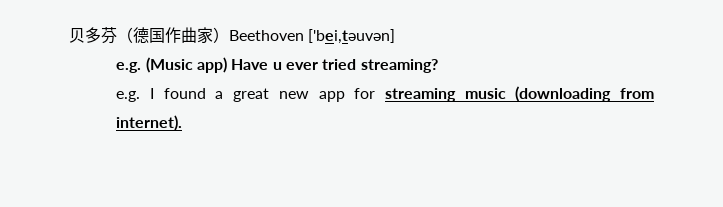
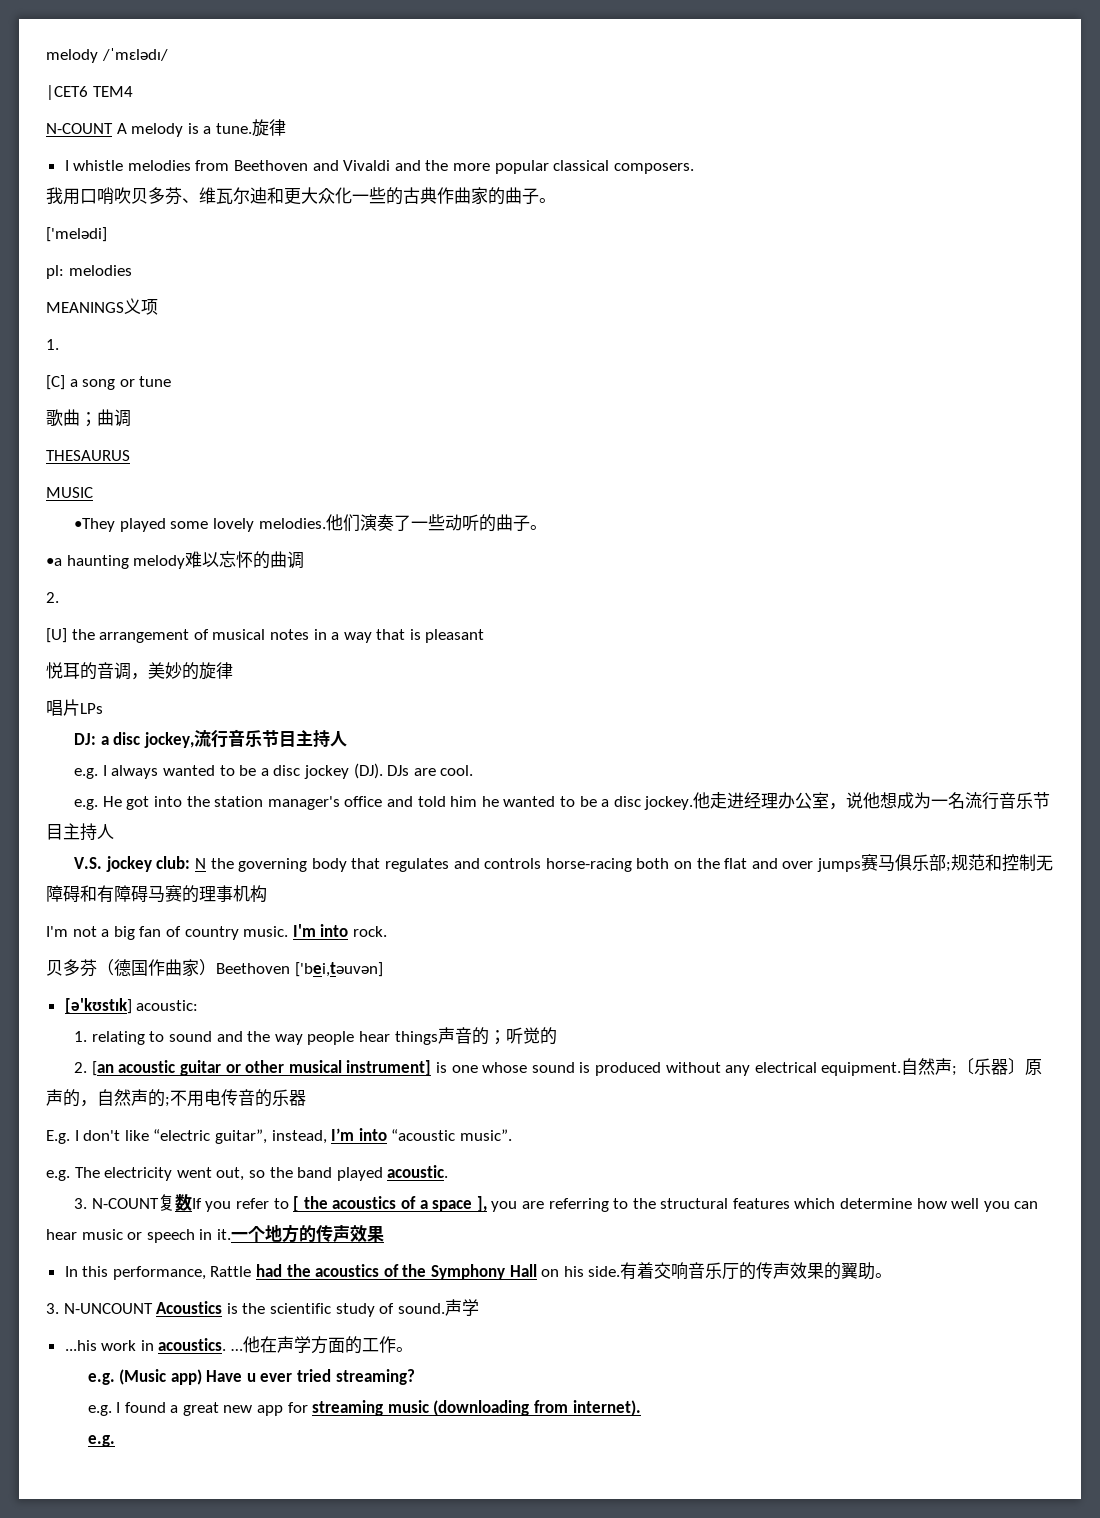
+ melody /ˈmɛlədɪ/
+ |CET6 TEM4
+ N-COUNT A melody is a tune.旋律
+ I whistle melodies from Beethoven and Vivaldi and the more popular classical composers.
+ 我用口哨吹贝多芬、维瓦尔迪和更大众化一些的古典作曲家的曲子。
+ ['melədi]
+ pl: melodies
+ MEANINGS义项
+ 1.
+ [C] a song or tune
+ 歌曲；曲调
+ THESAURUS
+ MUSIC
+ •They played some lovely melodies.他们演奏了一些动听的曲子。
+ •a haunting melody难以忘怀的曲调
+ 2.
+ [U] the arrangement of musical notes in a way that is pleasant
+ 悦耳的音调，美妙的旋律
+ 唱片LPs
+ DJ: a disc jockey,流行音乐节目主持人
+ e.g. I always wanted to be a disc jockey (DJ). DJs are cool.
+ e.g. He got into the station manager's office and told him he wanted to be a disc jockey.他走进经理办公室，说他想成为一名流行音乐节目主持人
+ V.S. jockey club: N the governing body that regulates and controls horse-racing both on the flat and over jumps赛马俱乐部;规范和控制无障碍和有障碍马赛的理事机构
+ I'm not a big fan of country music. I'm into rock.
+ [ə'kʊstɪk] acoustic:
+ 1. relating to sound and the way people hear things声音的；听觉的
+ 2. [an acoustic guitar or other musical instrument] is one whose sound is produced without any electrical equipment.自然声;〔乐器〕原声的，自然声的;不用电传音的乐器
+ E.g. I don't like “electric guitar”, instead, I’m into “acoustic music”.
+ e.g. The electricity went out, so the band played acoustic.
+ 3. N-COUNT复数If you refer to [ the acoustics of a space ], you are referring to the structural features which determine how well you can hear music or speech in it.一个地方的传声效果
+ In this performance, Rattle had the acoustics of the Symphony Hall on his side.有着交响音乐厅的传声效果的翼助。
+ 3. N-UNCOUNT Acoustics is the scientific study of sound.声学
+ ...his work in acoustics. …他在声学方面的工作。
  e.g. I found a great new app for streaming music (downloading from internet).
+ e.g.

